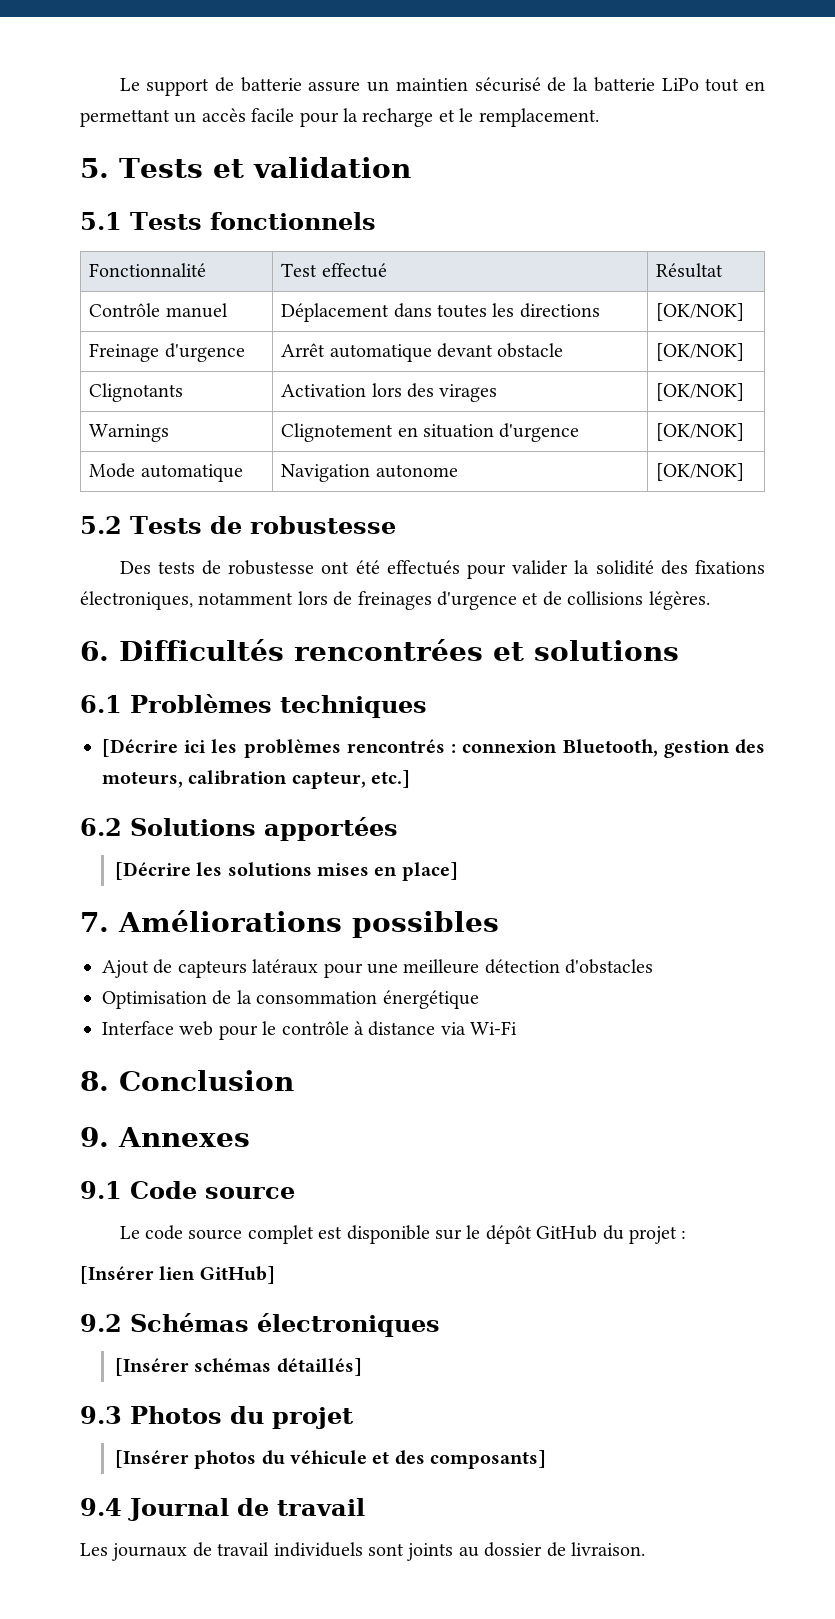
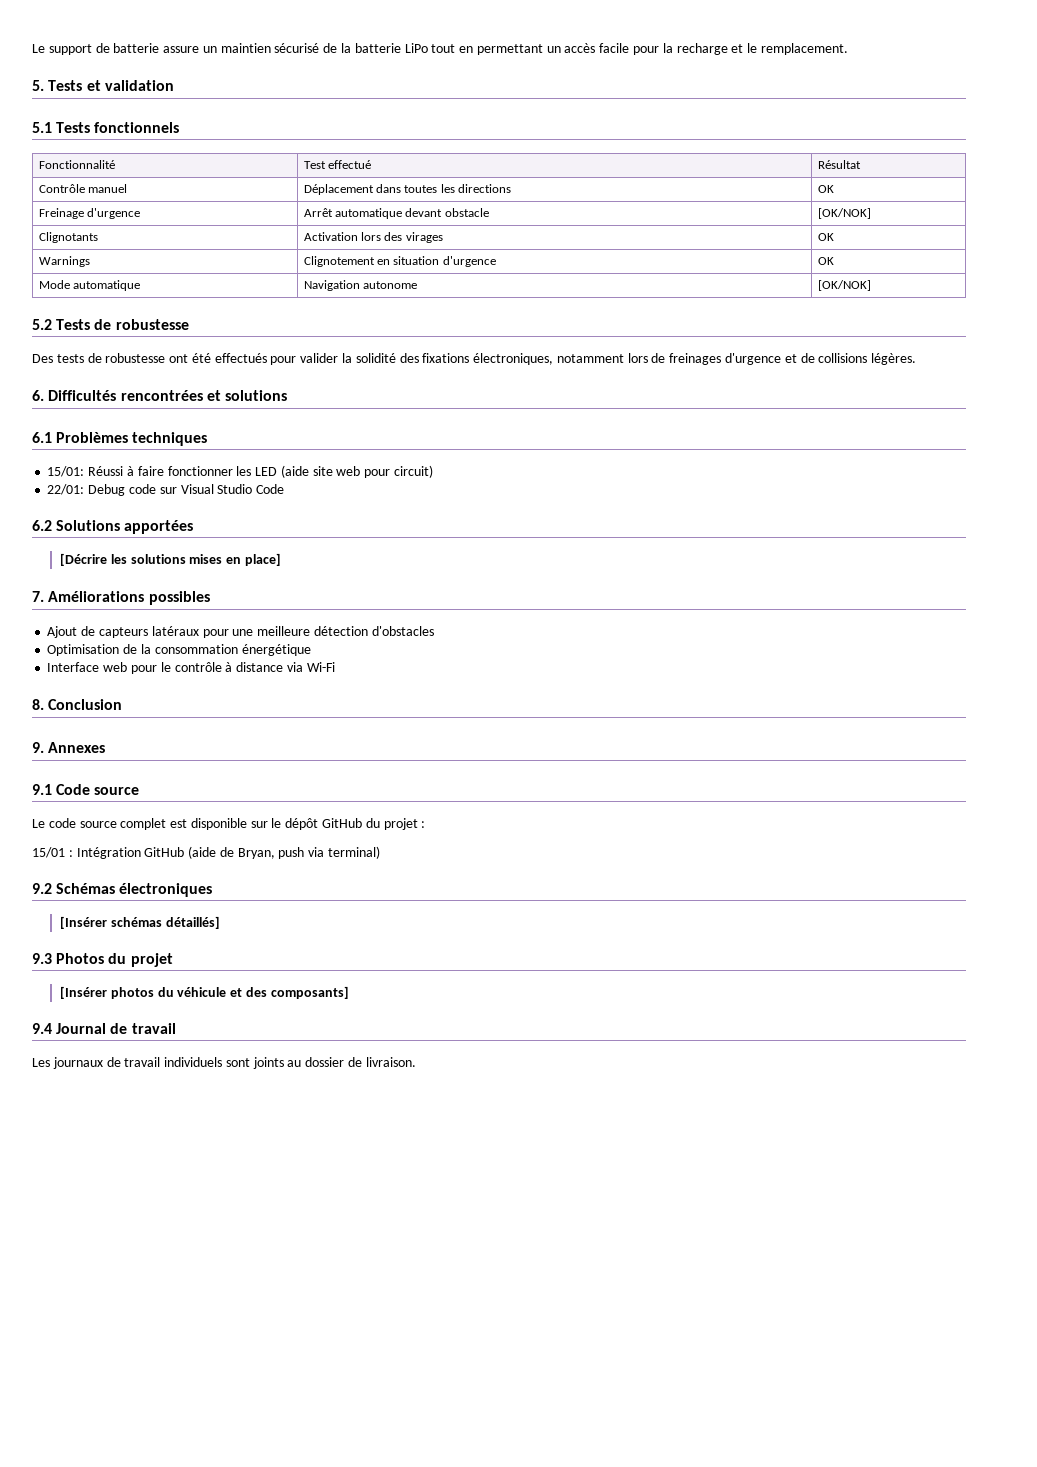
- Contrôle manuel | Déplacement dans toutes les directions | [OK/NOK]
+ Contrôle manuel | Déplacement dans toutes les directions | OK
- Clignotants | Activation lors des virages | [OK/NOK]
+ Clignotants | Activation lors des virages | OK
- Warnings | Clignotement en situation d'urgence | [OK/NOK]
+ Warnings | Clignotement en situation d'urgence | OK
- [Décrire ici les problèmes rencontrés : connexion Bluetooth, gestion des moteurs, calibration capteur, etc.]
+ 15/01: Réussi à faire fonctionner les LED (aide site web pour circuit)
+ 22/01: Debug code sur Visual Studio Code
- [Insérer lien GitHub]
+ 15/01 : Intégration GitHub (aide de Bryan, push via terminal)

